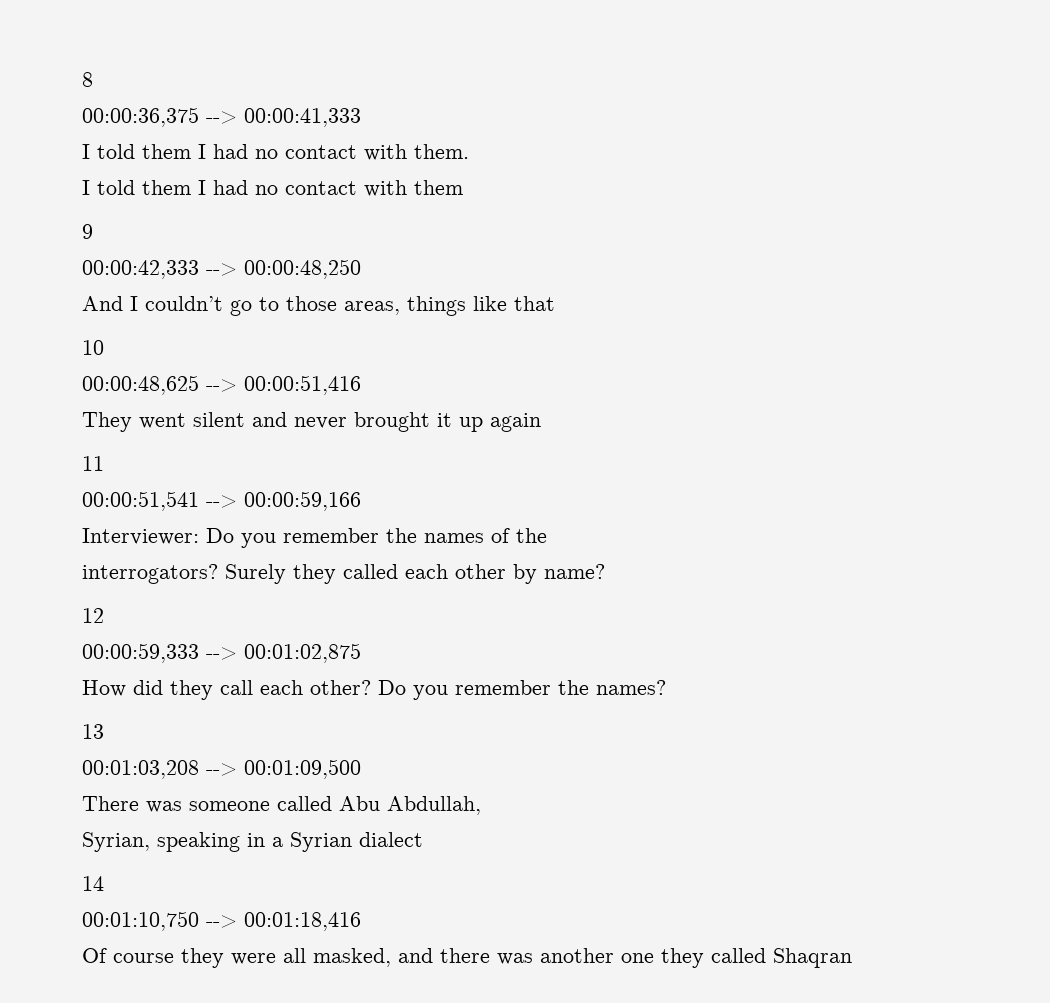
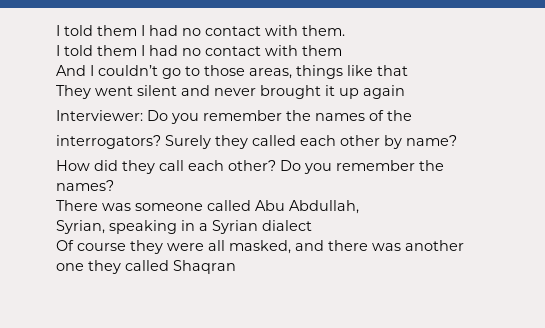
- 8
- 00:00:36,375 --> 00:00:41,333
- 9
- 00:00:42,333 --> 00:00:48,250
- 10
- 00:00:48,625 --> 00:00:51,416
- 11
- 00:00:51,541 --> 00:00:59,166
- 12
- 00:00:59,333 --> 00:01:02,875
- 13
- 00:01:03,208 --> 00:01:09,500
- 14
- 00:01:10,750 --> 00:01:18,416

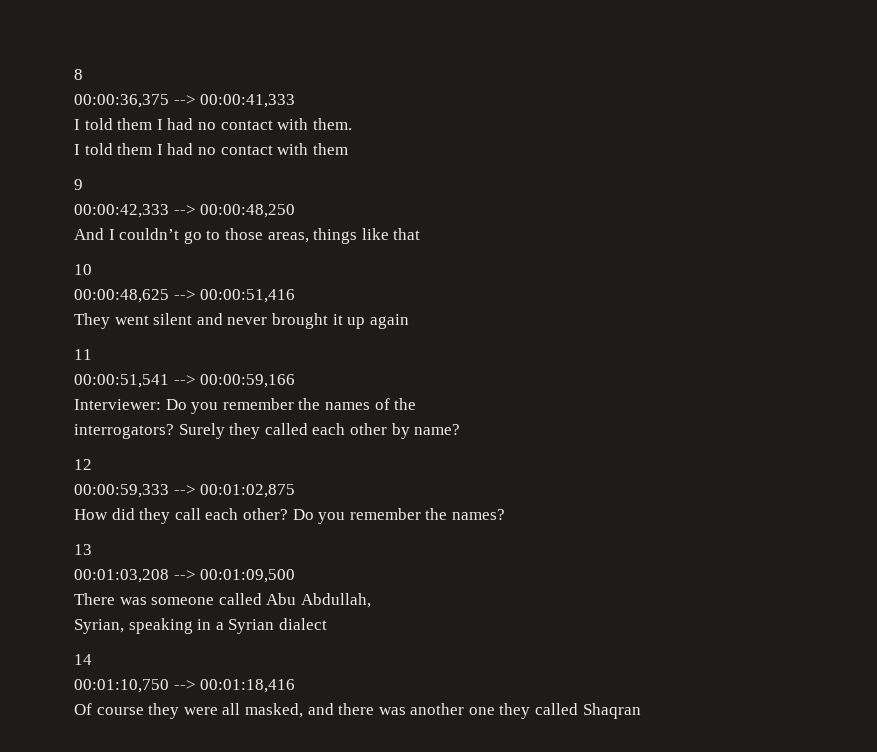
+ 8
+ 00:00:36,375 --> 00:00:41,333
+ 9
+ 00:00:42,333 --> 00:00:48,250
+ 10
+ 00:00:48,625 --> 00:00:51,416
+ 11
+ 00:00:51,541 --> 00:00:59,166
+ 12
+ 00:00:59,333 --> 00:01:02,875
+ 13
+ 00:01:03,208 --> 00:01:09,500
+ 14
+ 00:01:10,750 --> 00:01:18,416

